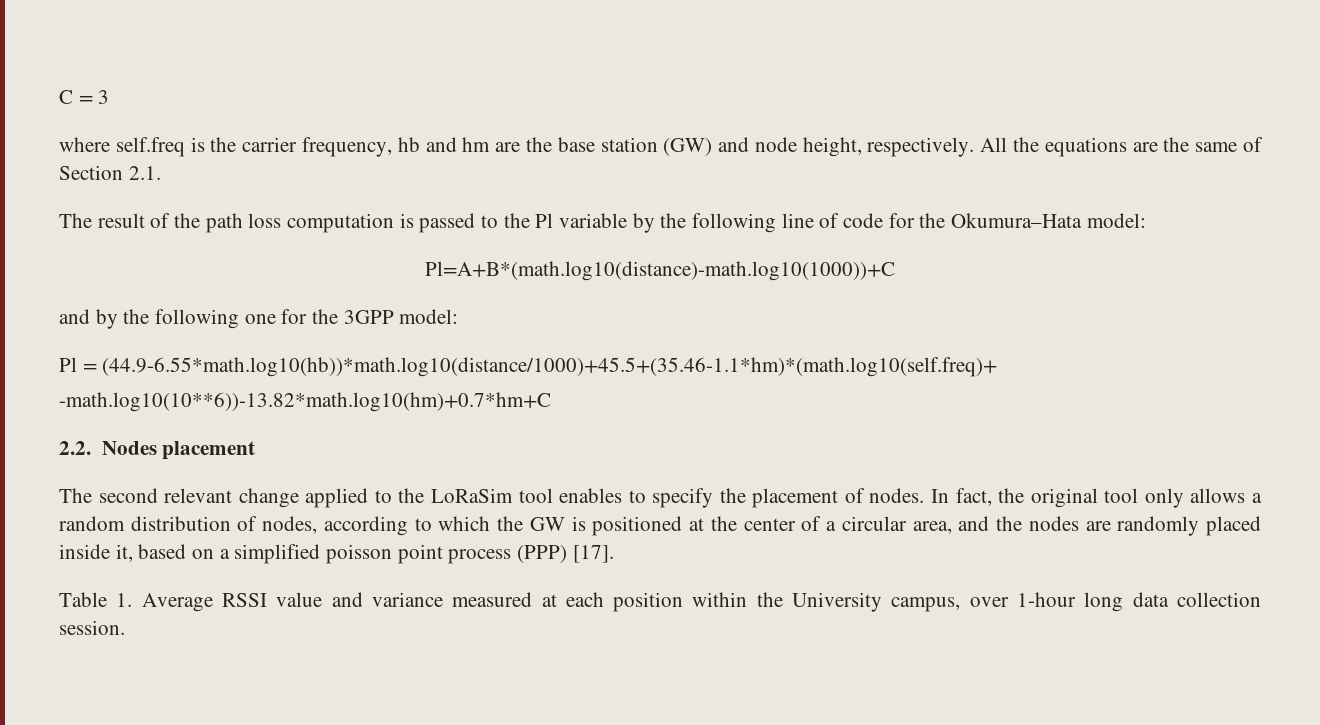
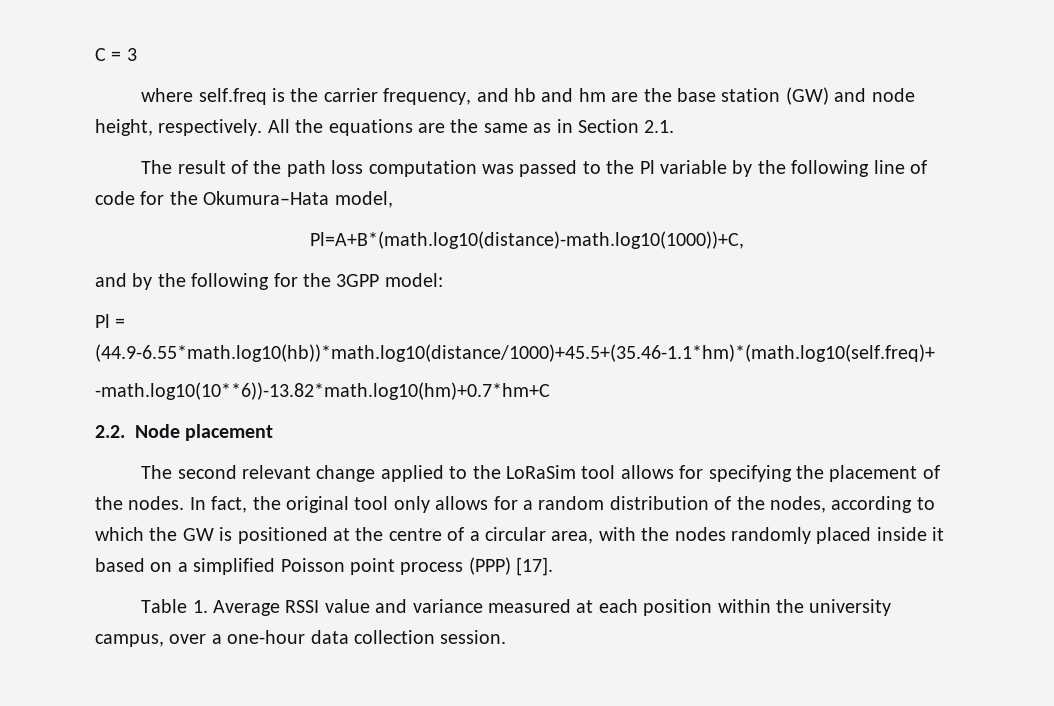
- where self.freq is the carrier frequency, hb and hm are the base station (GW) and node height, respectively.
+ where self.freq is the carrier frequency, and hb and hm are the base station (GW) and node height, respectively.
- All the equations are the same of Section 2.1.
+ All the equations are the same as in Section 2.1.
- The result of the path loss computation is passed to the Pl variable by the following line of code for the Okumura–Hata model:
- Pl=A+B*(math.log10(distance)-math.log10(1000))+C
+ The result of the path loss computation was passed to the Pl variable by the following line of code for the Okumura–Hata model,
+ Pl=A+B*(math.log10(distance)-math.log10(1000))+C,
- and by the following one for the 3GPP model:
+ and by the following for the 3GPP model:
- 2.2. Nodes placement
+ 2.2. Node placement
- The second relevant change applied to the LoRaSim tool enables to specify the placement of nodes.
+ The second relevant change applied to the LoRaSim tool allows for specifying the placement of the nodes.
- In fact, the original tool only allows a random distribution of nodes, according to which the GW is positioned at the center of a circular area, and the nodes are randomly placed inside it, based on a simplified poisson point process (PPP) [17].
+ In fact, the original tool only allows for a random distribution of the nodes, according to which the GW is positioned at the centre of a circular area, with the nodes randomly placed inside it based on a simplified Poisson point process (PPP) [17].
- Table 1. Average RSSI value and variance measured at each position within the University campus, over 1-hour long data collection session.
+ Table 1. Average RSSI value and variance measured at each position within the university campus, over a one-hour data collection session.

